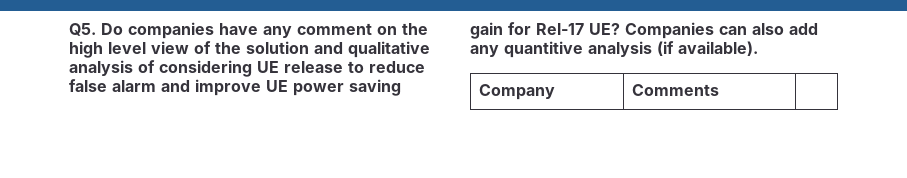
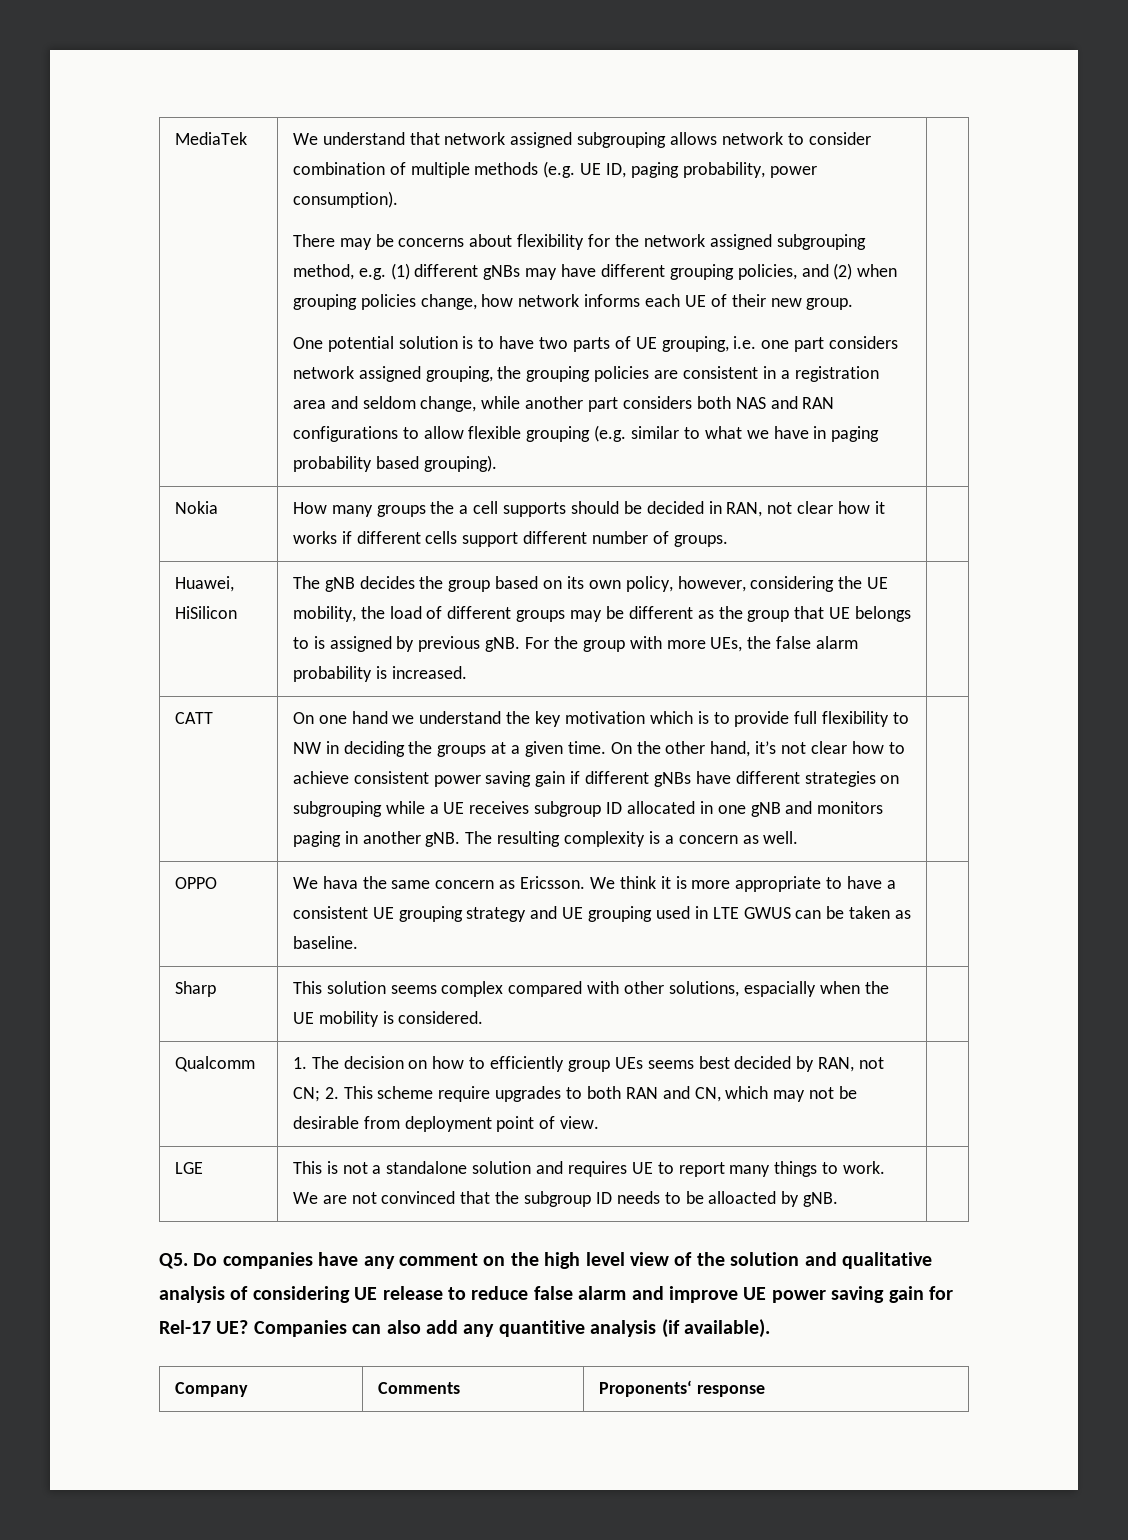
+ MediaTek | We understand that network assigned subgrouping allows network to consider combination of multiple methods (e.g. UE ID, paging probability, power consumption).
+ There may be concerns about flexibility for the network assigned subgrouping method, e.g. (1) different gNBs may have different grouping policies, and (2) when grouping policies change, how network informs each UE of their new group.
+ One potential solution is to have two parts of UE grouping, i.e. one part considers network assigned grouping, the grouping policies are consistent in a registration area and seldom change, while another part considers both NAS and RAN configurations to allow flexible grouping (e.g. similar to what we have in paging probability based grouping). |
+ Nokia | How many groups the a cell supports should be decided in RAN, not clear how it works if different cells support different number of groups. |
+ Huawei, HiSilicon | The gNB decides the group based on its own policy, however, considering the UE mobility, the load of different groups may be different as the group that UE belongs to is assigned by previous gNB. For the group with more UEs, the false alarm probability is increased. |
+ CATT | On one hand we understand the key motivation which is to provide full flexibility to NW in deciding the groups at a given time. On the other hand, it’s not clear how to achieve consistent power saving gain if different gNBs have different strategies on subgrouping while a UE receives subgroup ID allocated in one gNB and monitors paging in another gNB. The resulting complexity is a concern as well. |
+ OPPO | We hava the same concern as Ericsson. We think it is more appropriate to have a consistent UE grouping strategy and UE grouping used in LTE GWUS can be taken as baseline. |
+ Sharp | This solution seems complex compared with other solutions, espacially when the UE mobility is considered. |
+ Qualcomm | 1. The decision on how to efficiently group UEs seems best decided by RAN, not CN; 2. This scheme require upgrades to both RAN and CN, which may not be desirable from deployment point of view. |
+ LGE | This is not a standalone solution and requires UE to report many things to work. We are not convinced that the subgroup ID needs to be alloacted by gNB. |
- Company | Comments |
+ Company | Comments | Proponents‘ response

